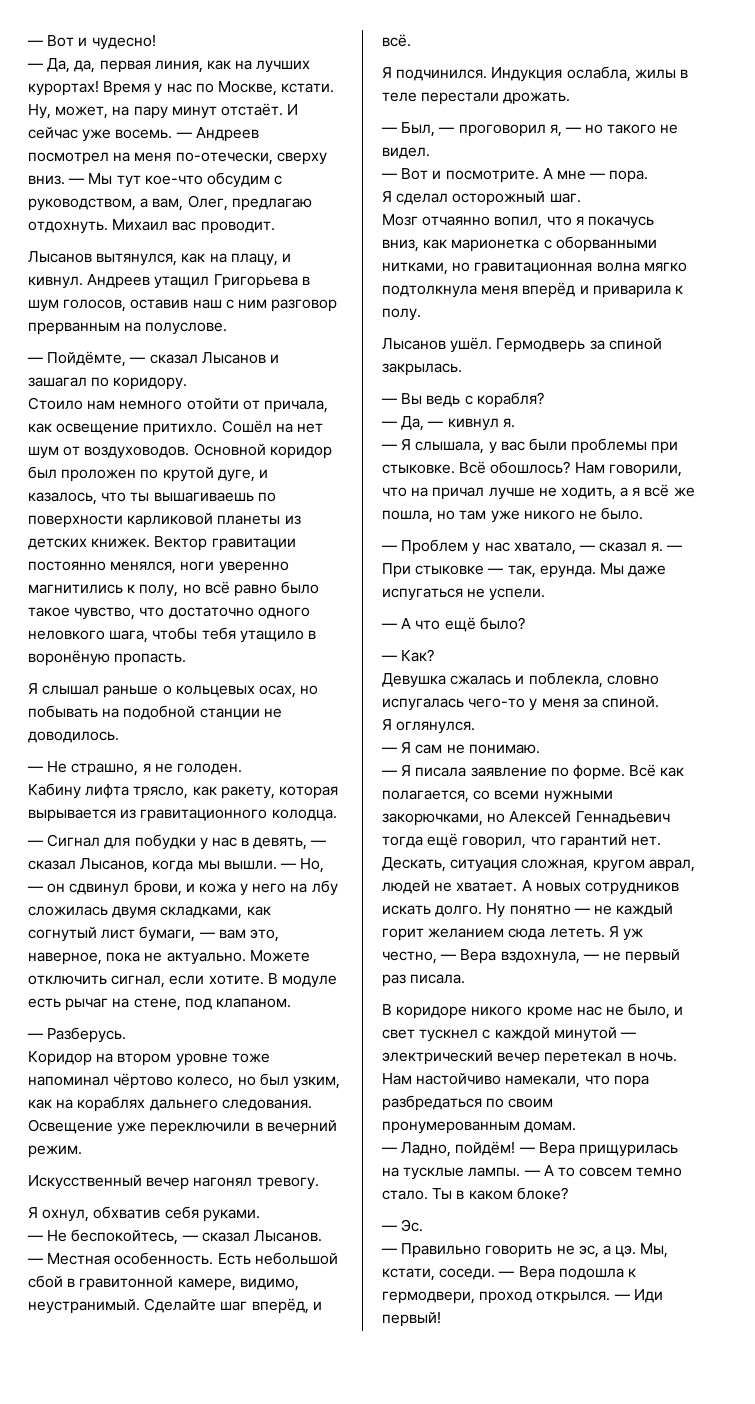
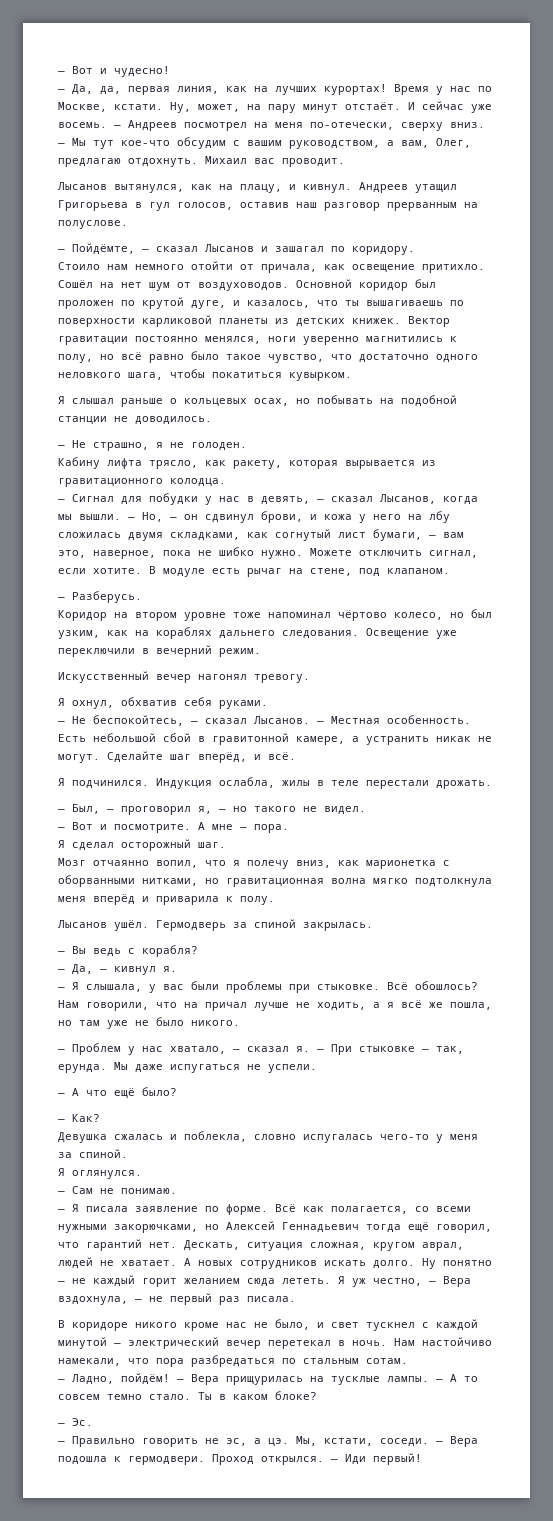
- — Мы тут кое-что обсудим с руководством, а вам, Олег, предлагаю отдохнуть.
+ — Мы тут кое-что обсудим с вашим руководством, а вам, Олег, предлагаю отдохнуть.
- Андреев утащил Григорьева в шум голосов, оставив наш с ним разговор прерванным на полуслове.
+ Андреев утащил Григорьева в гул голосов, оставив наш разговор прерванным на полуслове.
- Вектор гравитации постоянно менялся, ноги уверенно магнитились к полу, но всё равно было такое чувство, что достаточно одного неловкого шага, чтобы тебя утащило в воронёную пропасть.
+ Вектор гравитации постоянно менялся, ноги уверенно магнитились к полу, но всё равно было такое чувство, что достаточно одного неловкого шага, чтобы покатиться кувырком.
- — Но, — он сдвинул брови, и кожа у него на лбу сложилась двумя складками, как согнутый лист бумаги, — вам это, наверное, пока не актуально.
+ — Но, — он сдвинул брови, и кожа у него на лбу сложилась двумя складками, как согнутый лист бумаги, — вам это, наверное, пока не шибко нужно.
- Есть небольшой сбой в гравитонной камере, видимо, неустранимый.
+ Есть небольшой сбой в гравитонной камере, а устранить никак не могут.
- Мозг отчаянно вопил, что я покачусь вниз, как марионетка с оборванными нитками, но гравитационная волна мягко подтолкнула меня вперёд и приварила к полу.
+ Мозг отчаянно вопил, что я полечу вниз, как марионетка с оборванными нитками, но гравитационная волна мягко подтолкнула меня вперёд и приварила к полу.
- Нам говорили, что на причал лучше не ходить, а я всё же пошла, но там уже никого не было.
+ Нам говорили, что на причал лучше не ходить, а я всё же пошла, но там уже не было никого.
- — Я сам не понимаю.
+ — Сам не понимаю.
- Нам настойчиво намекали, что пора разбредаться по своим пронумерованным домам.
+ Нам настойчиво намекали, что пора разбредаться по стальным сотам.
- — Вера подошла к гермодвери, проход открылся.
+ — Вера подошла к гермодвери. Проход открылся.

